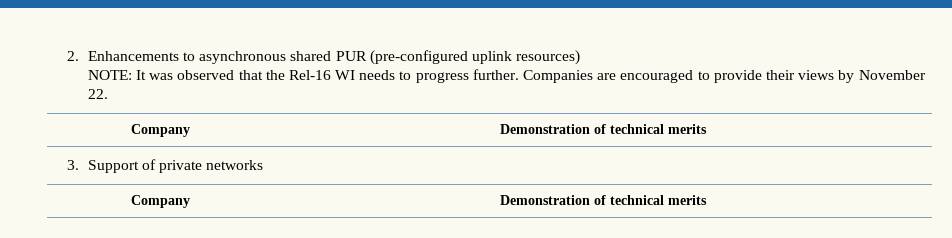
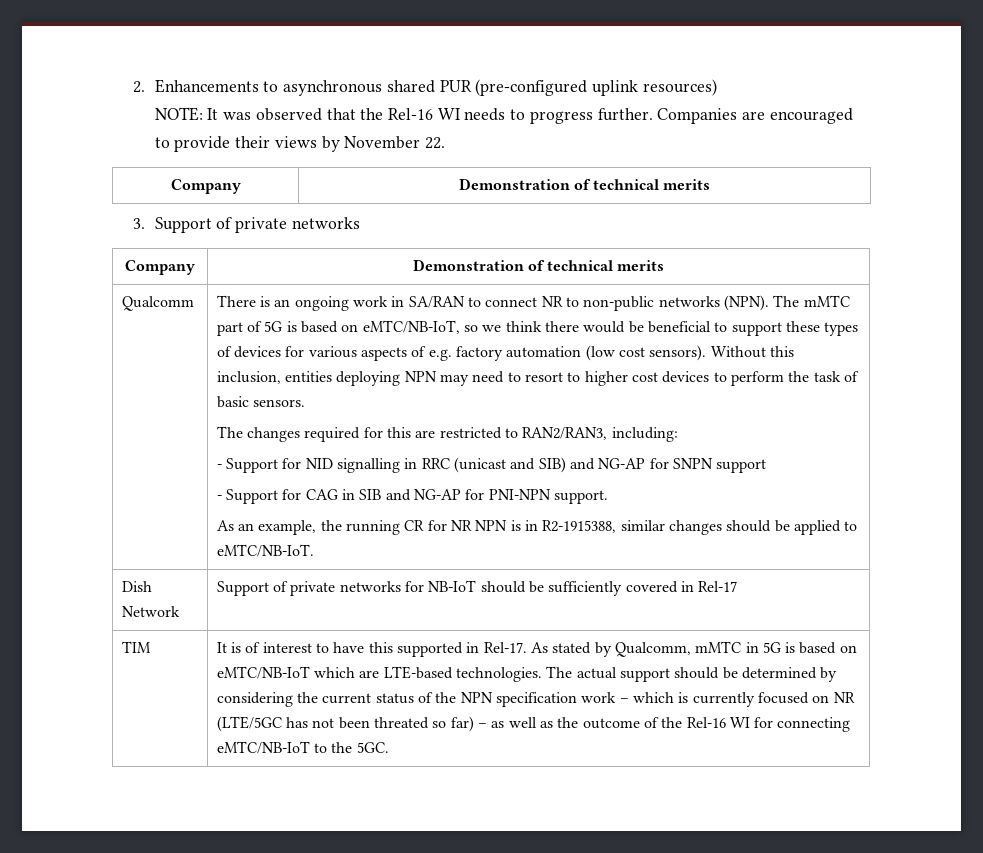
+ Qualcomm | There is an ongoing work in SA/RAN to connect NR to non-public networks (NPN). The mMTC part of 5G is based on eMTC/NB-IoT, so we think there would be beneficial to support these types of devices for various aspects of e.g. factory automation (low cost sensors). Without this inclusion, entities deploying NPN may need to resort to higher cost devices to perform the task of basic sensors.
+ The changes required for this are restricted to RAN2/RAN3, including:
+ - Support for NID signalling in RRC (unicast and SIB) and NG-AP for SNPN support
+ - Support for CAG in SIB and NG-AP for PNI-NPN support.
+ As an example, the running CR for NR NPN is in R2-1915388, similar changes should be applied to eMTC/NB-IoT.
+ Dish Network | Support of private networks for NB-IoT should be sufficiently covered in Rel-17
+ TIM | It is of interest to have this supported in Rel-17. As stated by Qualcomm, mMTC in 5G is based on eMTC/NB-IoT which are LTE-based technologies. The actual support should be determined by considering the current status of the NPN specification work – which is currently focused on NR (LTE/5GC has not been threated so far) – as well as the outcome of the Rel-16 WI for connecting eMTC/NB-IoT to the 5GC.

